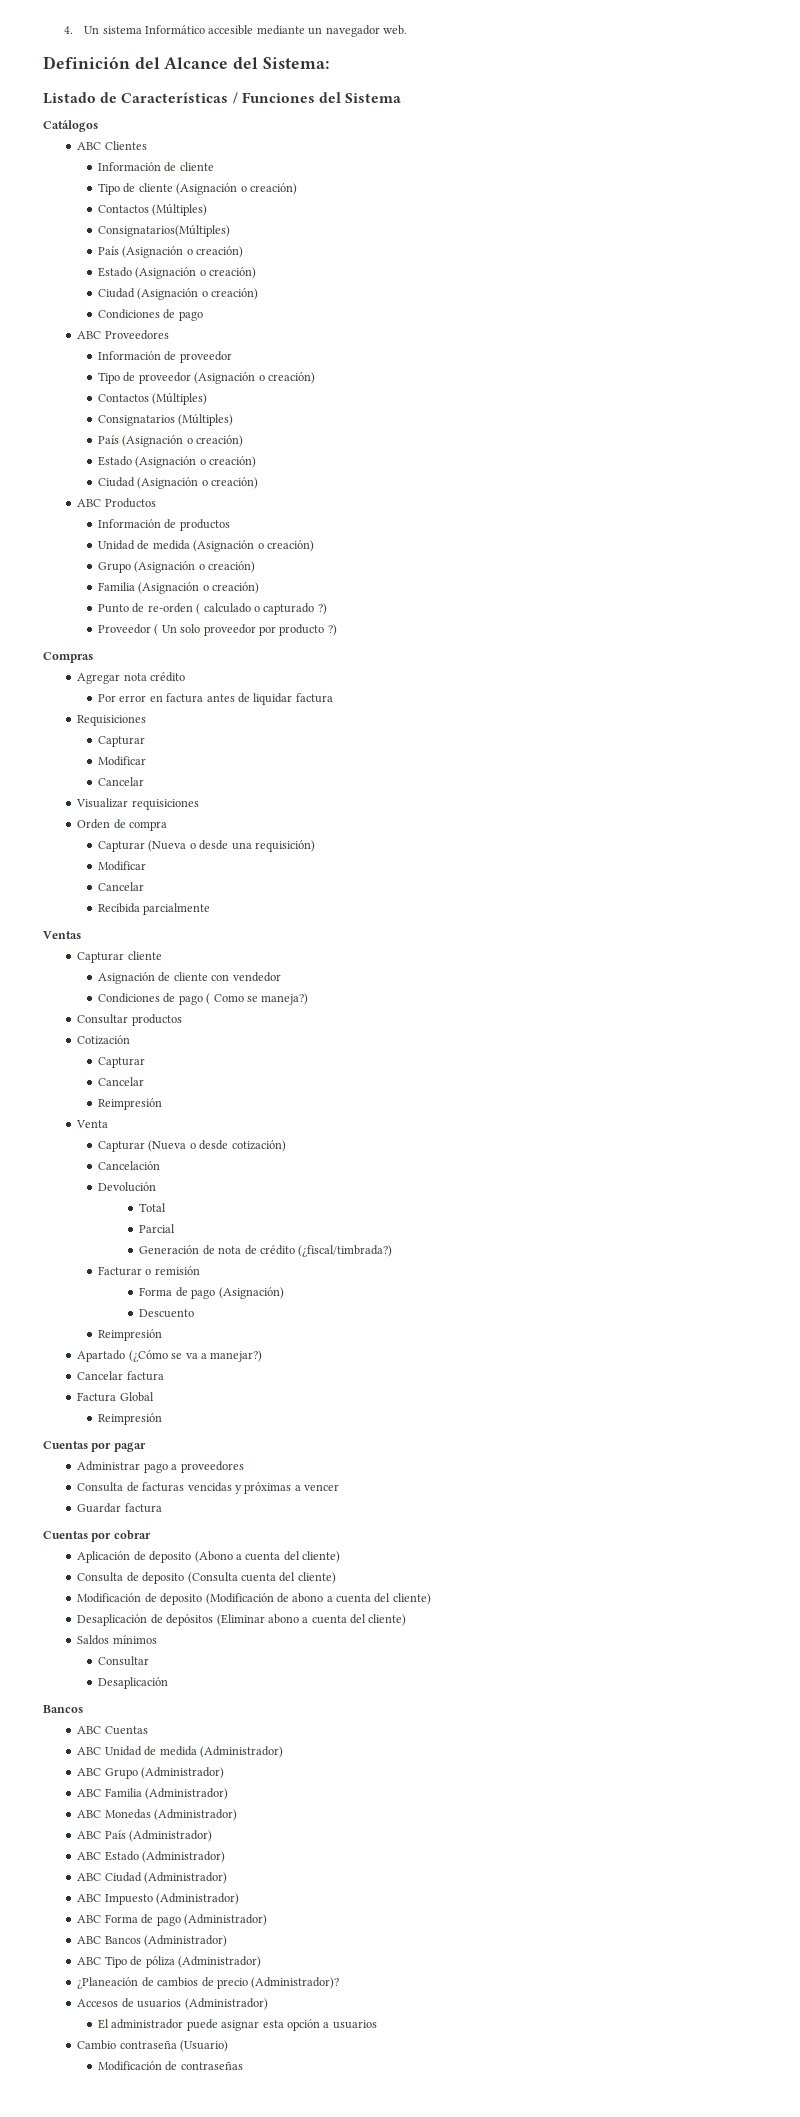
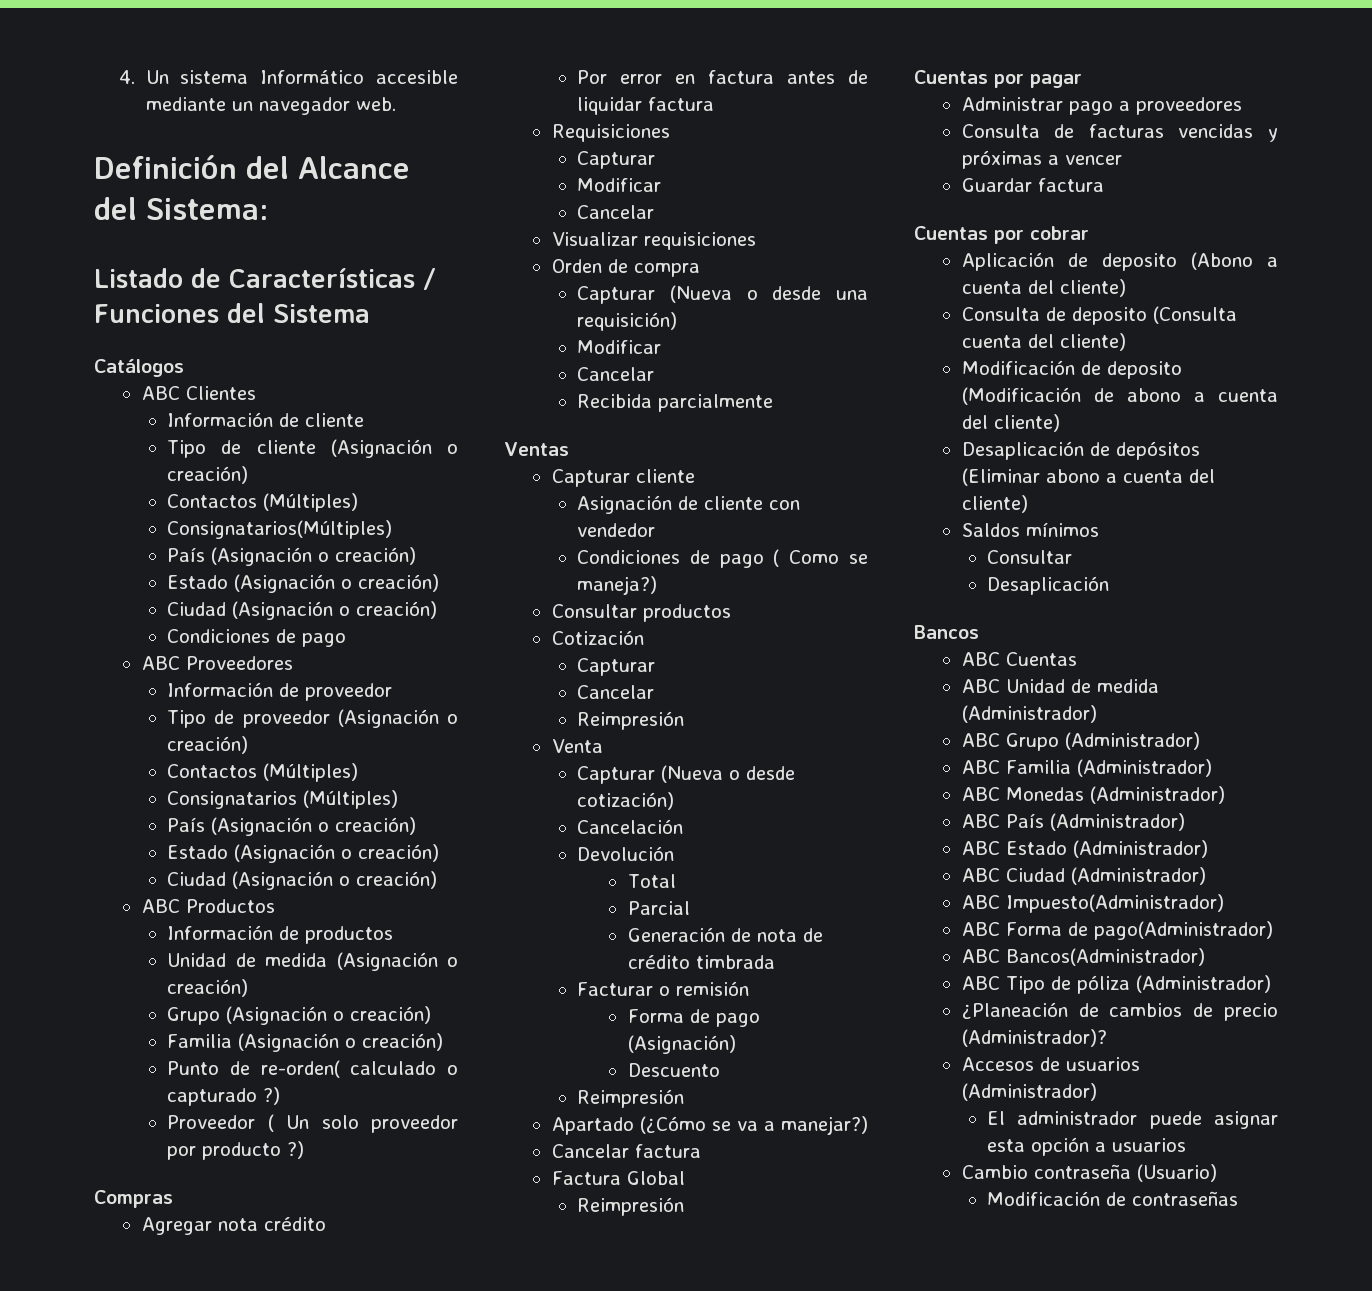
- Punto de re-orden ( calculado o capturado ?)
+ Punto de re-orden( calculado o capturado ?)
- Generación de nota de crédito (¿fiscal/timbrada?)
+ Generación de nota de crédito timbrada
- ABC Impuesto (Administrador)
+ ABC Impuesto(Administrador)
- ABC Forma de pago (Administrador)
- ABC Bancos (Administrador)
+ ABC Forma de pago(Administrador)
+ ABC Bancos(Administrador)

